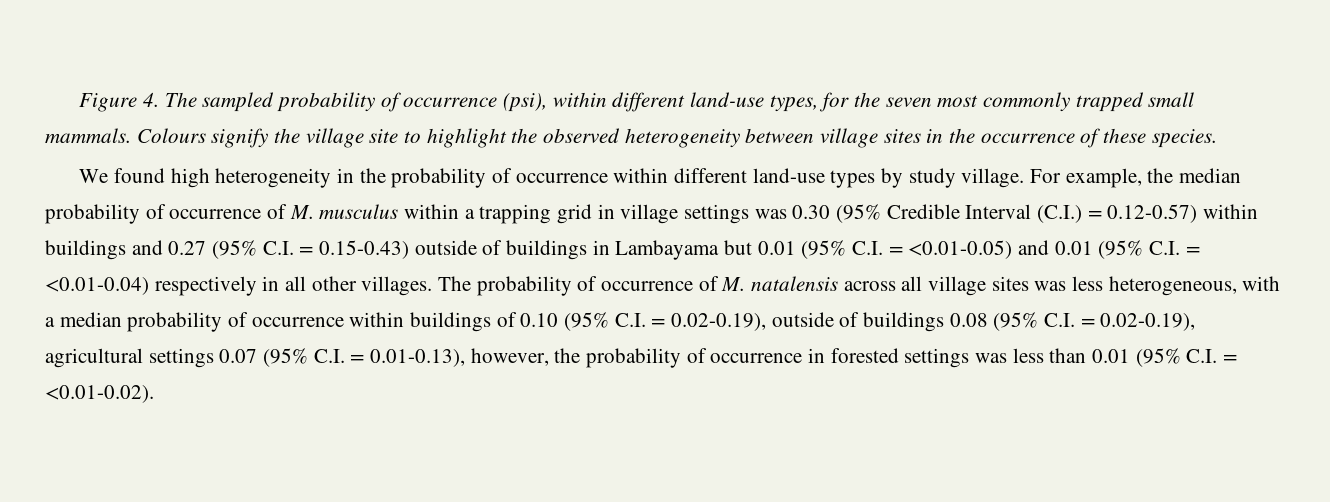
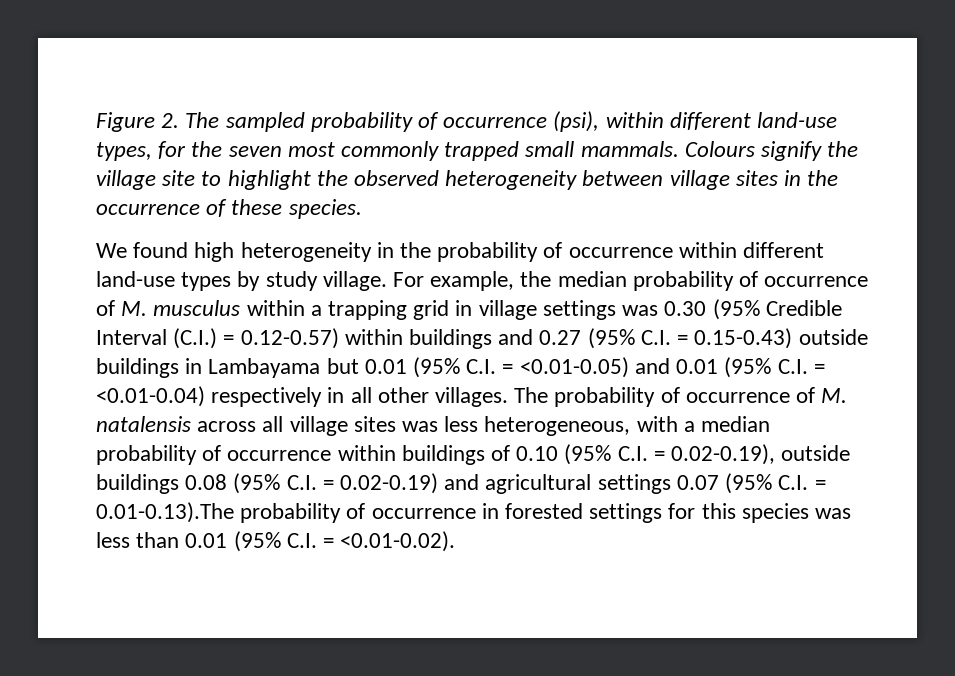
- Figure 4. The sampled probability of occurrence (psi), within different land-use types, for the seven most commonly trapped small mammals.
+ Figure 2. The sampled probability of occurrence (psi), within different land-use types, for the seven most commonly trapped small mammals.
- For example, the median probability of occurrence of M. musculus within a trapping grid in village settings was 0.30 (95% Credible Interval (C.I.) = 0.12-0.57) within buildings and 0.27 (95% C.I. = 0.15-0.43) outside of buildings in Lambayama but 0.01 (95% C.I. = <0.01-0.05) and 0.01 (95% C.I. = <0.01-0.04) respectively in all other villages.
+ For example, the median probability of occurrence of M. musculus within a trapping grid in village settings was 0.30 (95% Credible Interval (C.I.) = 0.12-0.57) within buildings and 0.27 (95% C.I. = 0.15-0.43) outside buildings in Lambayama but 0.01 (95% C.I. = <0.01-0.05) and 0.01 (95% C.I. = <0.01-0.04) respectively in all other villages.
- The probability of occurrence of M. natalensis across all village sites was less heterogeneous, with a median probability of occurrence within buildings of 0.10 (95% C.I. = 0.02-0.19), outside of buildings 0.08 (95% C.I. = 0.02-0.19), agricultural settings 0.07 (95% C.I. = 0.01-0.13), however, the probability of occurrence in forested settings was less than 0.01 (95% C.I. = <0.01-0.02).
+ The probability of occurrence of M. natalensis across all village sites was less heterogeneous, with a median probability of occurrence within buildings of 0.10 (95% C.I. = 0.02-0.19), outside buildings 0.08 (95% C.I. = 0.02-0.19) and agricultural settings 0.07 (95% C.I. = 0.01-0.13).The probability of occurrence in forested settings for this species was less than 0.01 (95% C.I. = <0.01-0.02).

